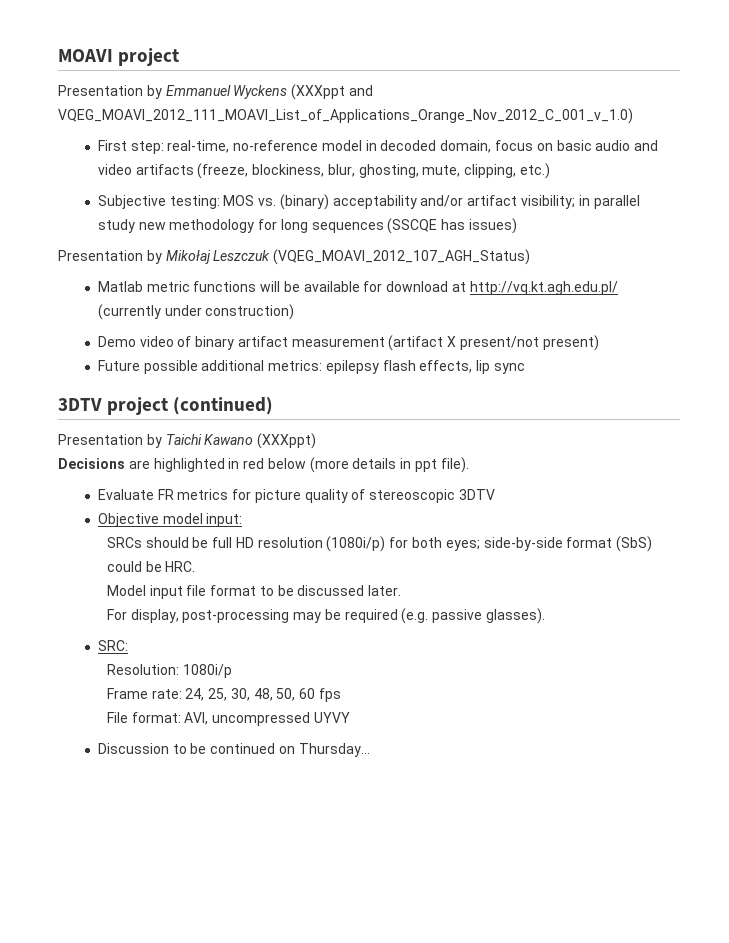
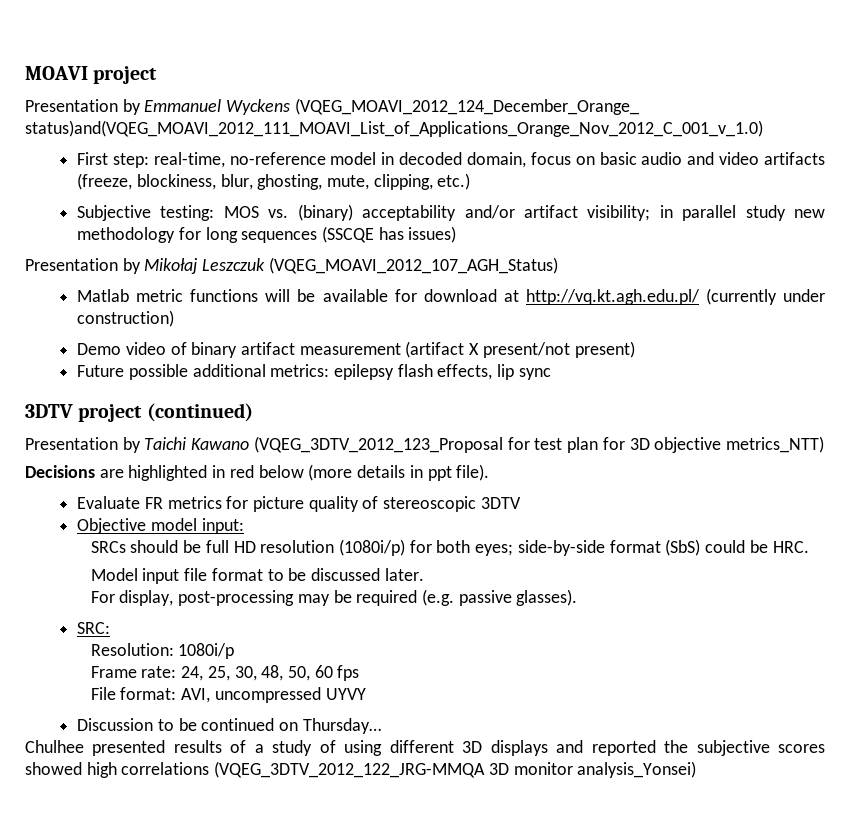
- Presentation by Emmanuel Wyckens (XXXppt and VQEG_MOAVI_2012_111_MOAVI_List_of_Applications_Orange_Nov_2012_C_001_v_1.0)
+ Presentation by Emmanuel Wyckens (VQEG_MOAVI_2012_124_December_Orange_ status)and(VQEG_MOAVI_2012_111_MOAVI_List_of_Applications_Orange_Nov_2012_C_001_v_1.0)
- Presentation by Taichi Kawano (XXXppt)
+ Presentation by Taichi Kawano (VQEG_3DTV_2012_123_Proposal for test plan for 3D objective metrics_NTT)
+ Chulhee presented results of a study of using different 3D displays and reported the subjective scores showed high correlations (VQEG_3DTV_2012_122_JRG-MMQA 3D monitor analysis_Yonsei)

